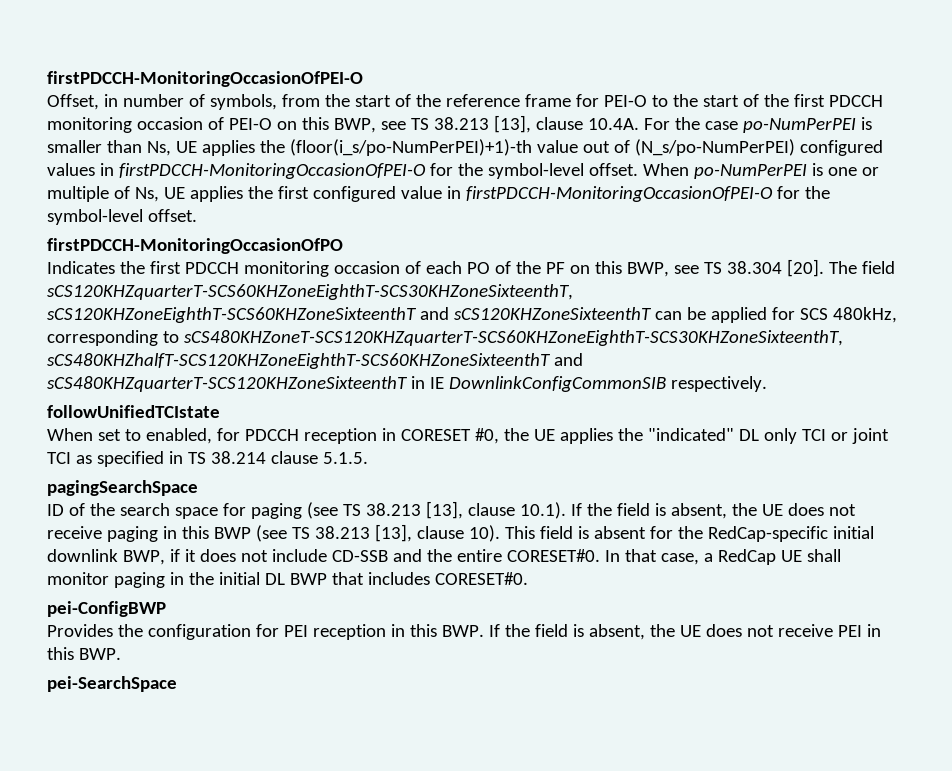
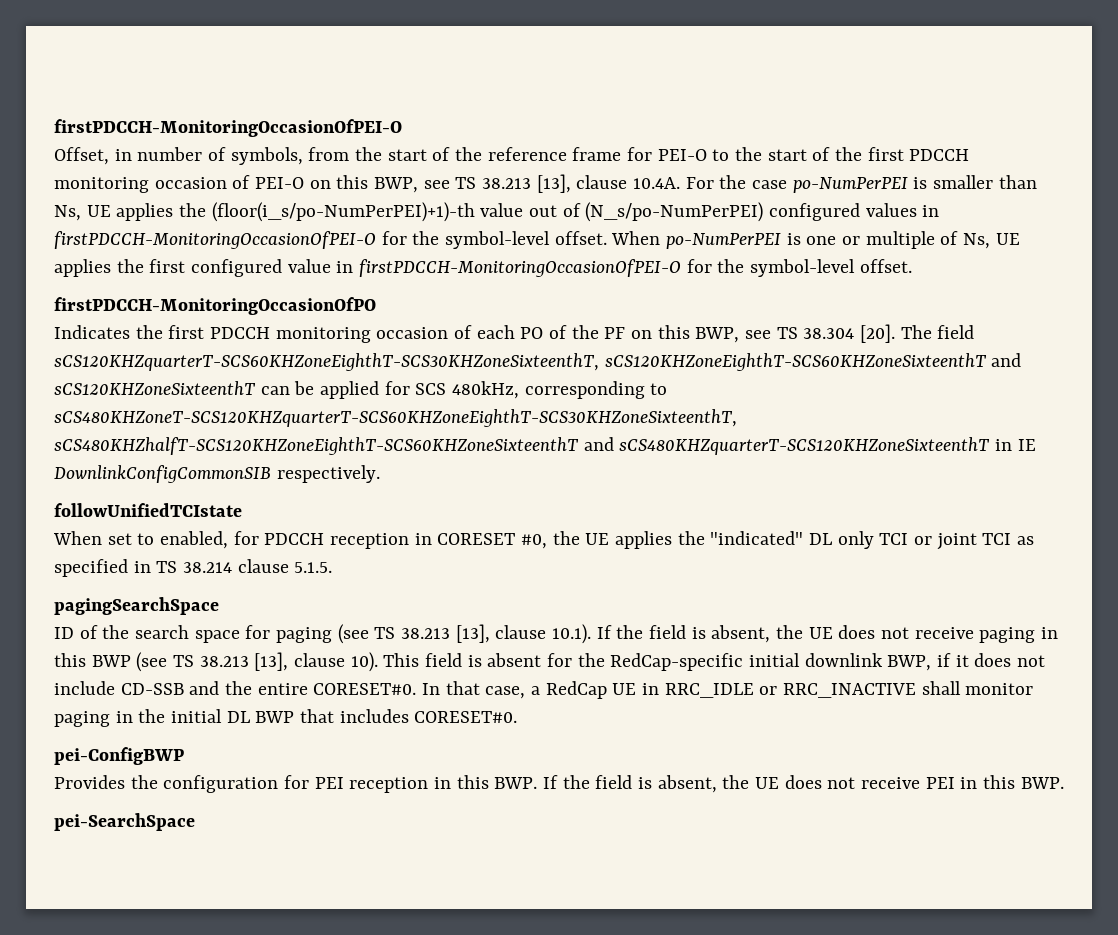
- In that case, a RedCap UE shall monitor paging in the initial DL BWP that includes CORESET#0.
+ In that case, a RedCap UE in RRC_IDLE or RRC_INACTIVE shall monitor paging in the initial DL BWP that includes CORESET#0.

